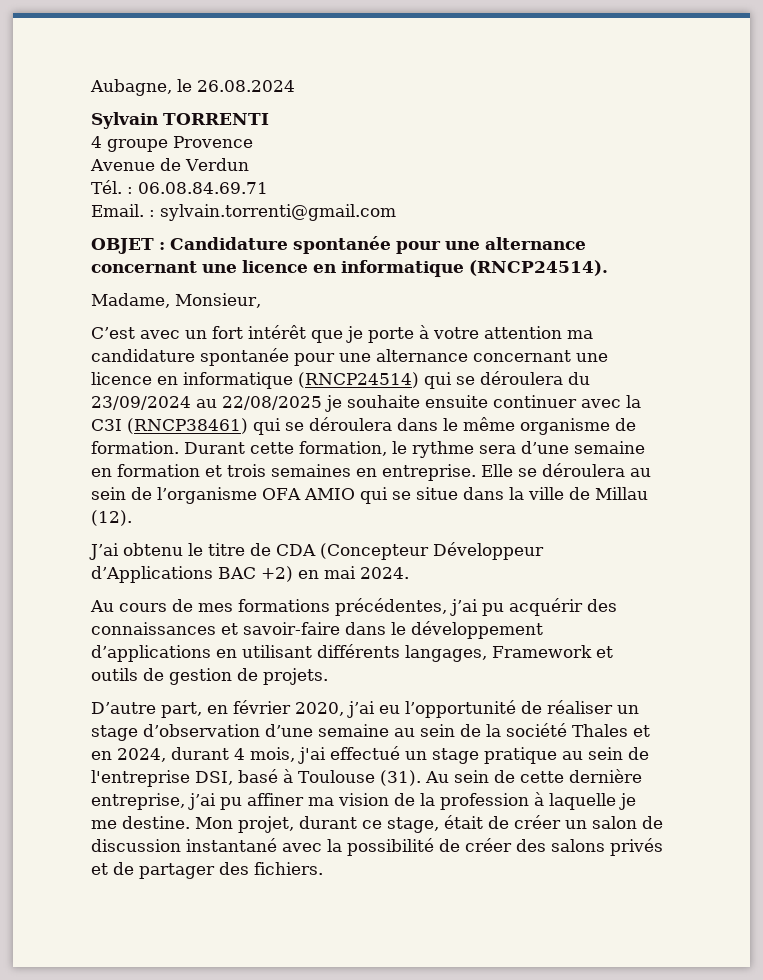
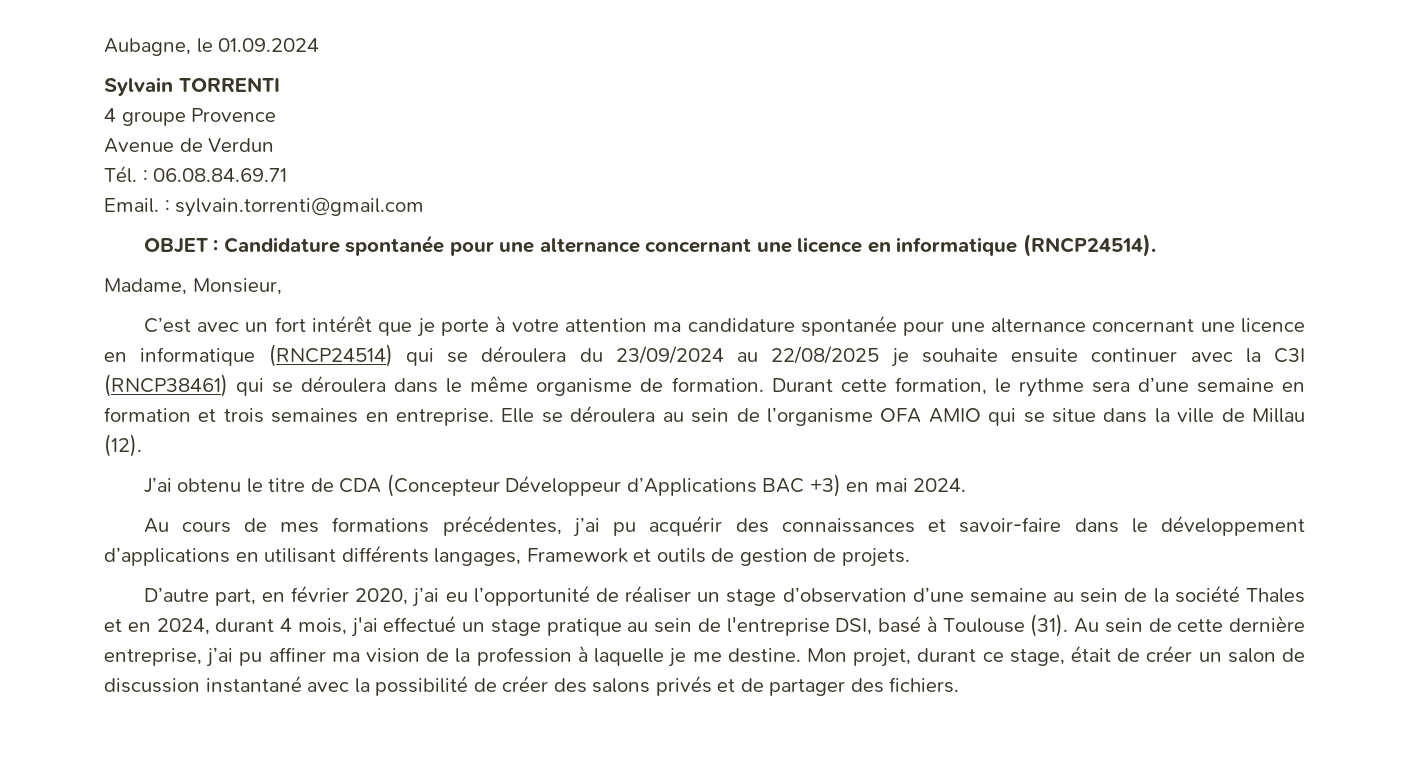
- Aubagne, le 26.08.2024
+ Aubagne, le 01.09.2024
- J’ai obtenu le titre de CDA (Concepteur Développeur d’Applications BAC +2) en mai 2024.
+ J’ai obtenu le titre de CDA (Concepteur Développeur d’Applications BAC +3) en mai 2024.

